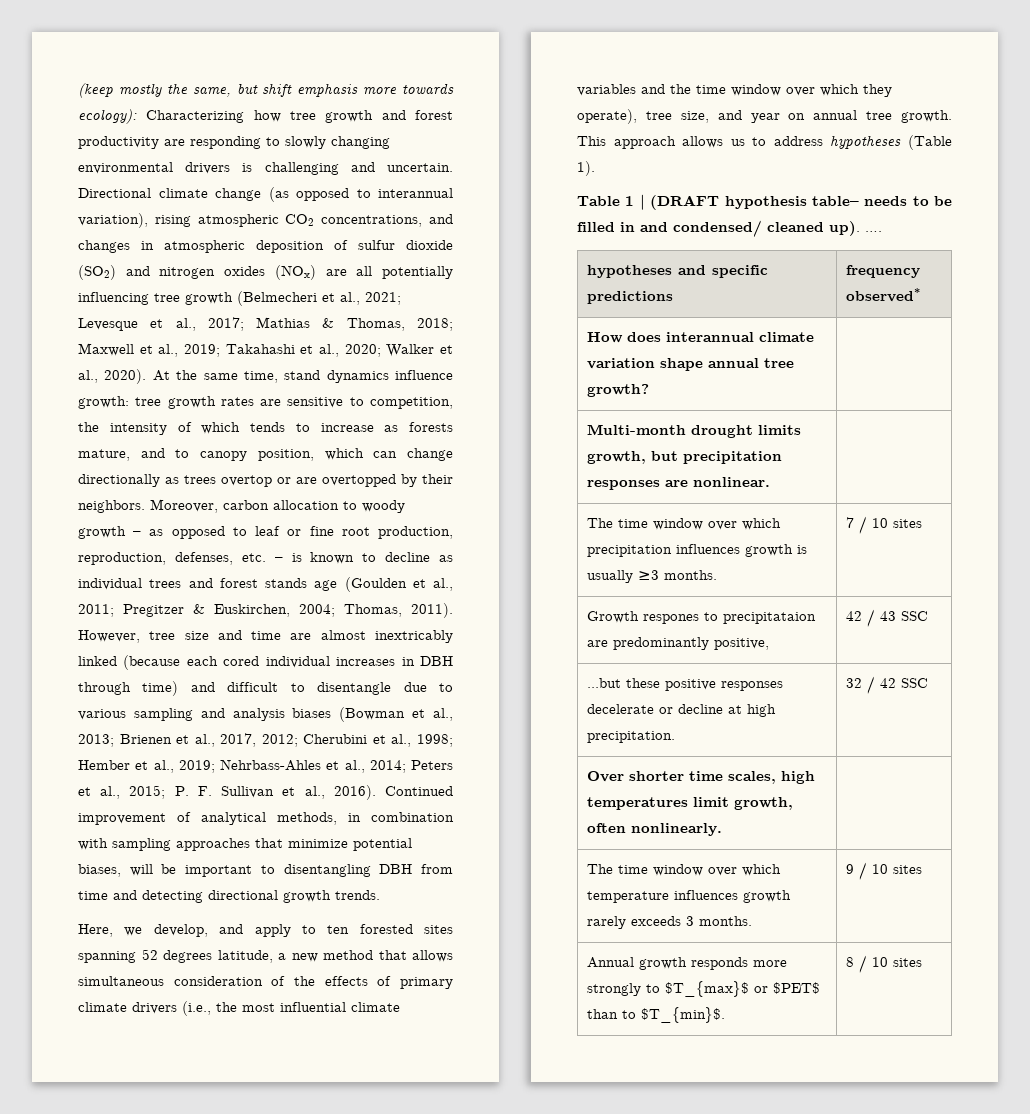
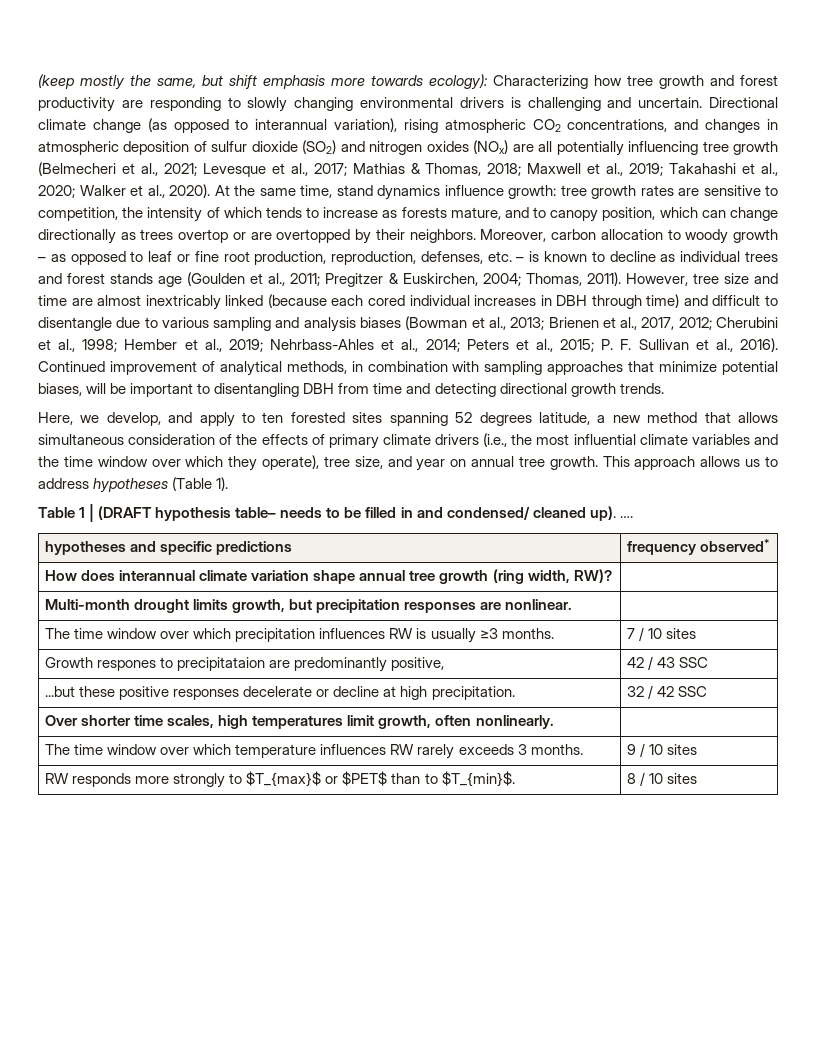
- How does interannual climate variation shape annual tree growth? |
+ How does interannual climate variation shape annual tree growth (ring width, RW)? |
- The time window over which precipitation influences growth is usually ≥3 months. | 7 / 10 sites
+ The time window over which precipitation influences RW is usually ≥3 months. | 7 / 10 sites
- The time window over which temperature influences growth rarely exceeds 3 months. | 9 / 10 sites
+ The time window over which temperature influences RW rarely exceeds 3 months. | 9 / 10 sites
- Annual growth responds more strongly to $T_{max}$ or $PET$ than to $T_{min}$. | 8 / 10 sites
+ RW responds more strongly to $T_{max}$ or $PET$ than to $T_{min}$. | 8 / 10 sites

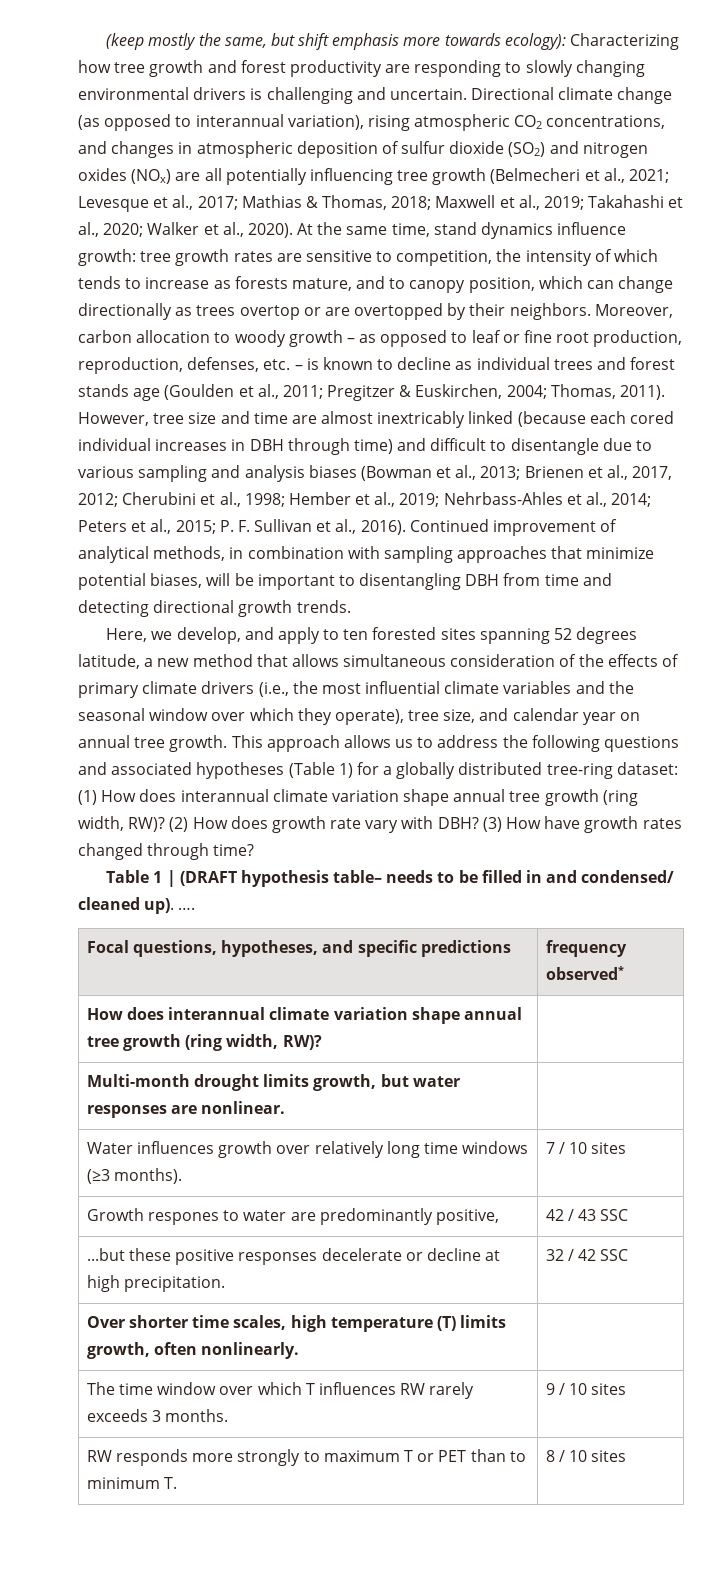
- Here, we develop, and apply to ten forested sites spanning 52 degrees latitude, a new method that allows simultaneous consideration of the effects of primary climate drivers (i.e., the most influential climate variables and the time window over which they operate), tree size, and year on annual tree growth.
+ Here, we develop, and apply to ten forested sites spanning 52 degrees latitude, a new method that allows simultaneous consideration of the effects of primary climate drivers (i.e., the most influential climate variables and the seasonal window over which they operate), tree size, and calendar year on annual tree growth.
- This approach allows us to address hypotheses (Table 1).
+ This approach allows us to address the following questions and associated hypotheses (Table 1) for a globally distributed tree-ring dataset: (1) How does interannual climate variation shape annual tree growth (ring width, RW)? (2) How does growth rate vary with DBH? (3) How have growth rates changed through time?
- hypotheses and specific predictions | frequency observed*
+ Focal questions, hypotheses, and specific predictions | frequency observed*
- Multi-month drought limits growth, but precipitation responses are nonlinear. |
+ Multi-month drought limits growth, but water responses are nonlinear. |
- The time window over which precipitation influences RW is usually ≥3 months. | 7 / 10 sites
+ Water influences growth over relatively long time windows (≥3 months). | 7 / 10 sites
- Growth respones to precipitataion are predominantly positive, | 42 / 43 SSC
+ Growth respones to water are predominantly positive, | 42 / 43 SSC
- Over shorter time scales, high temperatures limit growth, often nonlinearly. |
+ Over shorter time scales, high temperature (T) limits growth, often nonlinearly. |
- The time window over which temperature influences RW rarely exceeds 3 months. | 9 / 10 sites
+ The time window over which T influences RW rarely exceeds 3 months. | 9 / 10 sites
- RW responds more strongly to $T_{max}$ or $PET$ than to $T_{min}$. | 8 / 10 sites
+ RW responds more strongly to maximum T or PET than to minimum T. | 8 / 10 sites

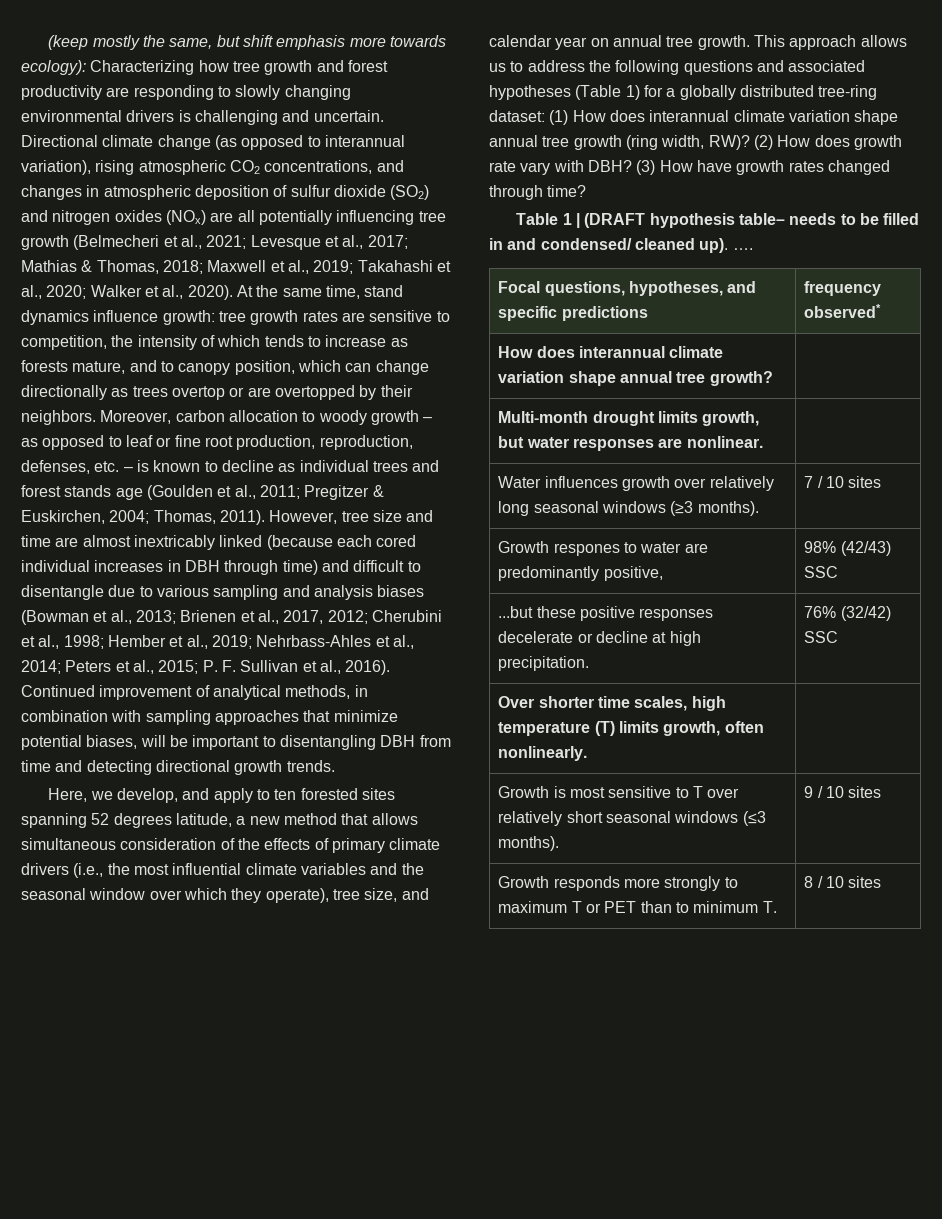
- How does interannual climate variation shape annual tree growth (ring width, RW)? |
+ How does interannual climate variation shape annual tree growth? |
- Water influences growth over relatively long time windows (≥3 months). | 7 / 10 sites
+ Water influences growth over relatively long seasonal windows (≥3 months). | 7 / 10 sites
- Growth respones to water are predominantly positive, | 42 / 43 SSC
+ Growth respones to water are predominantly positive, | 98% (42/43) SSC
- ...but these positive responses decelerate or decline at high precipitation. | 32 / 42 SSC
+ ...but these positive responses decelerate or decline at high precipitation. | 76% (32/42) SSC
- The time window over which T influences RW rarely exceeds 3 months. | 9 / 10 sites
+ Growth is most sensitive to T over relatively short seasonal windows (≤3 months). | 9 / 10 sites
- RW responds more strongly to maximum T or PET than to minimum T. | 8 / 10 sites
+ Growth responds more strongly to maximum T or PET than to minimum T. | 8 / 10 sites

